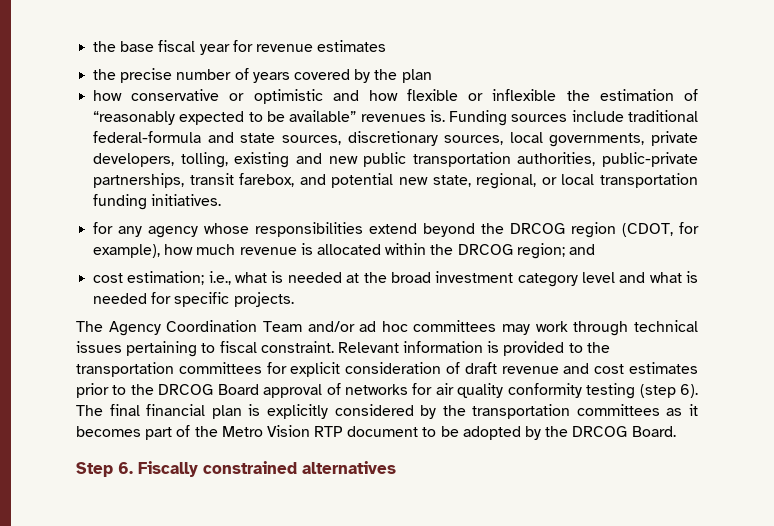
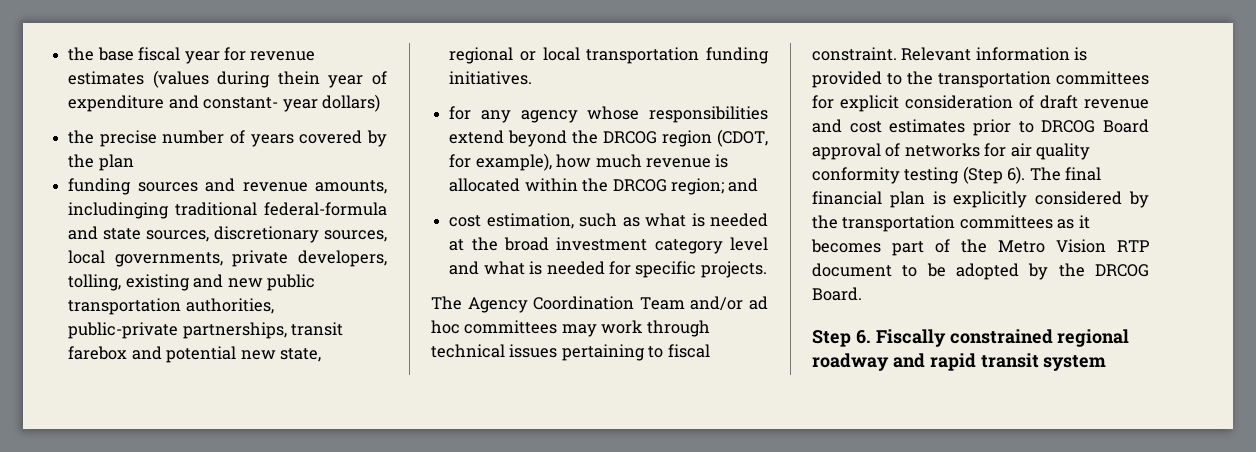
- the base fiscal year for revenue estimates
+ the base fiscal year for revenue estimates (values during thein year of expenditure and constant- year dollars)
- how conservative or optimistic and how flexible or inflexible the estimation of “reasonably expected to be available” revenues is. Funding sources include traditional federal-formula and state sources, discretionary sources, local governments, private developers, tolling, existing and new public transportation authorities, public-private partnerships, transit farebox, and potential new state, regional, or local transportation funding initiatives.
+ funding sources and revenue amounts, includinging traditional federal-formula and state sources, discretionary sources, local governments, private developers, tolling, existing and new public transportation authorities, public-private partnerships, transit farebox and potential new state, regional or local transportation funding initiatives.
- cost estimation; i.e., what is needed at the broad investment category level and what is needed for specific projects.
+ cost estimation, such as what is needed at the broad investment category level and what is needed for specific projects.
- Relevant information is provided to the transportation committees for explicit consideration of draft revenue and cost estimates prior to the DRCOG Board approval of networks for air quality conformity testing (step 6).
+ Relevant information is provided to the transportation committees for explicit consideration of draft revenue and cost estimates prior to DRCOG Board approval of networks for air quality conformity testing (Step 6).
- Step 6. Fiscally constrained alternatives
+ Step 6. Fiscally constrained regional roadway and rapid transit system

